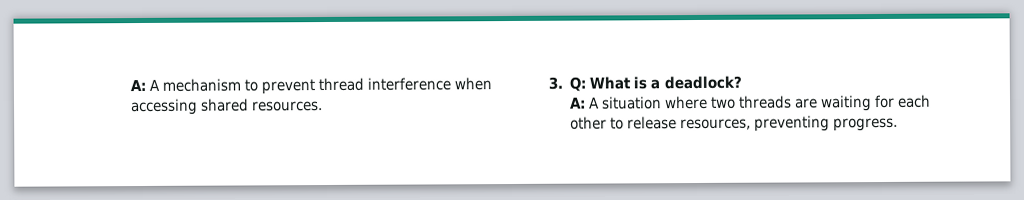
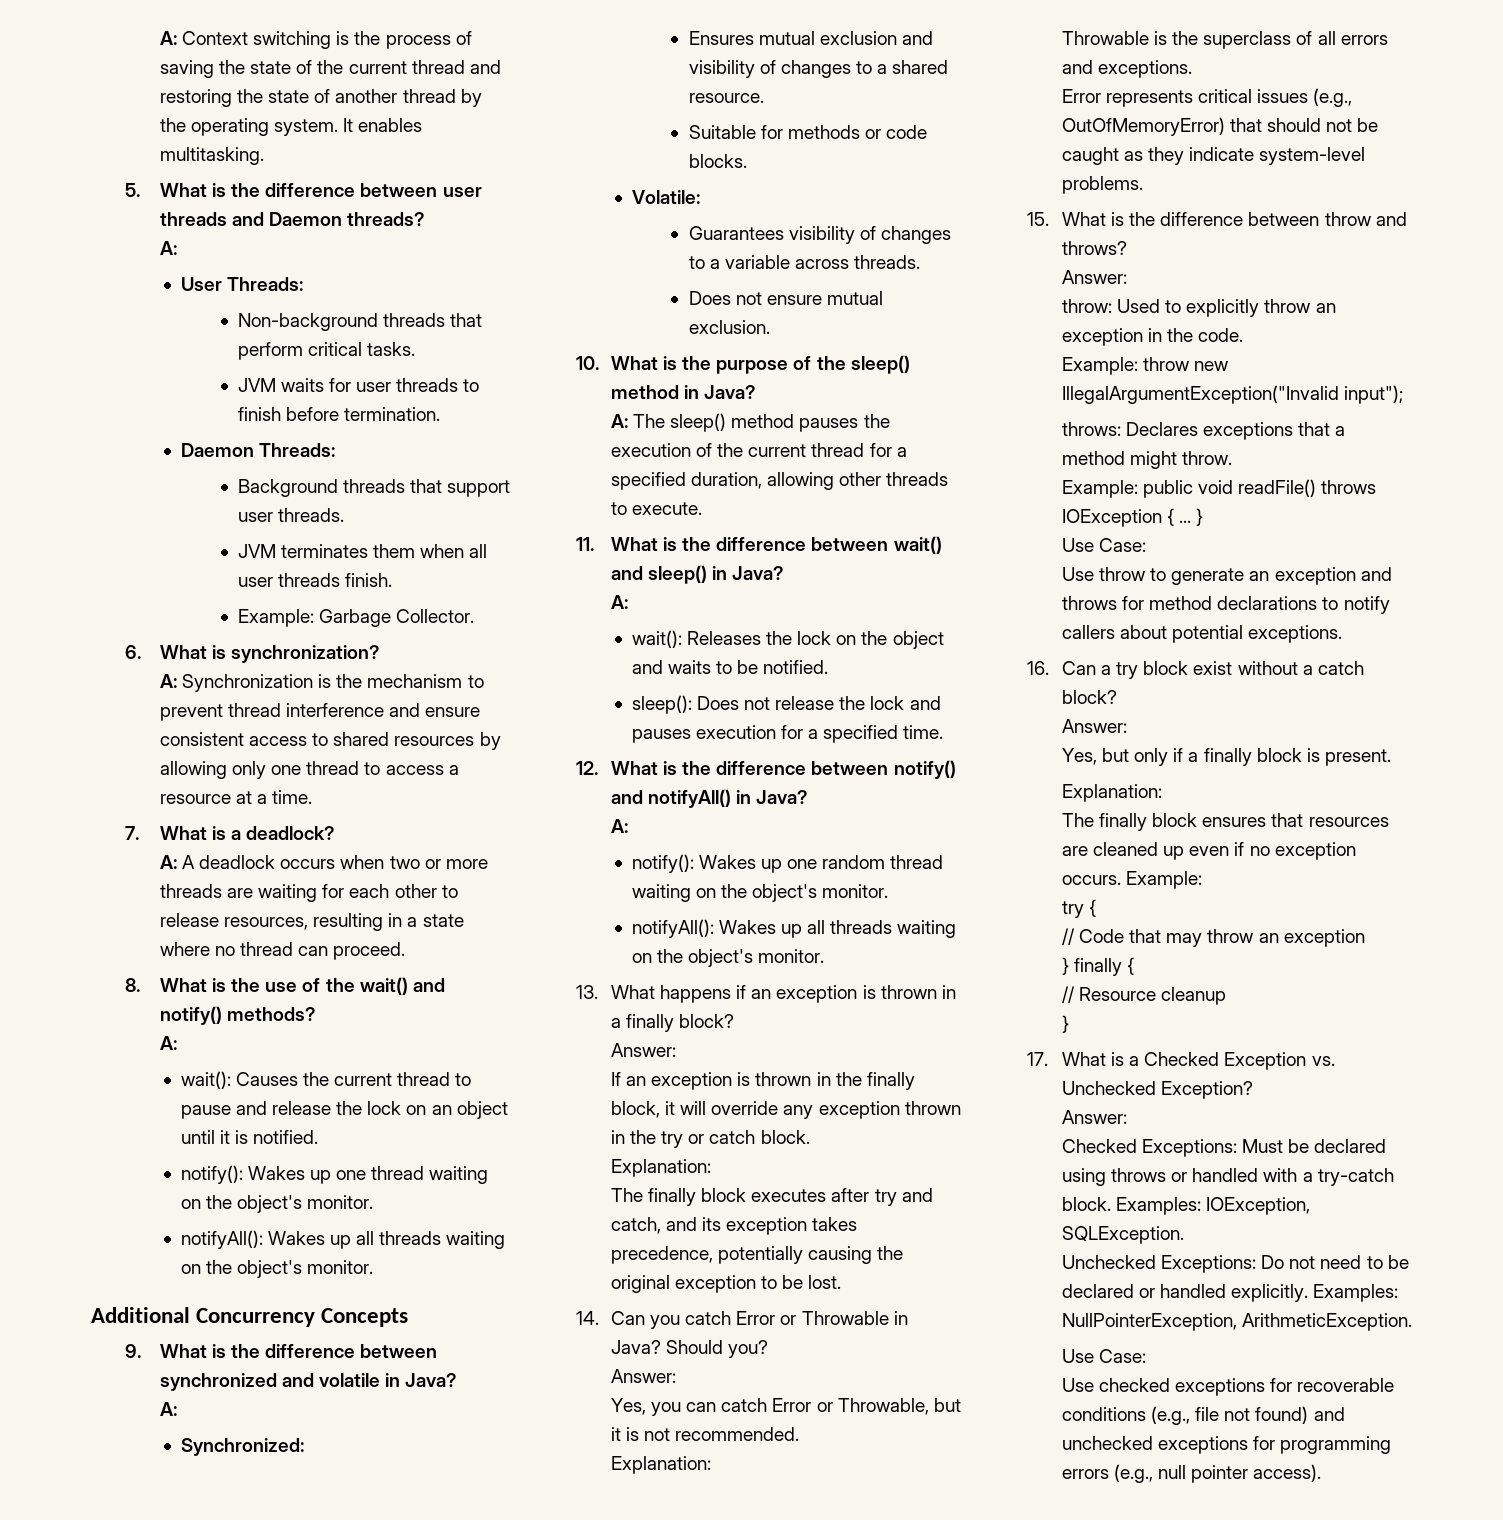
- A: A mechanism to prevent thread interference when accessing shared resources.
- 3. Q: What is a deadlock?
+ A: Context switching is the process of saving the state of the current thread and restoring the state of another thread by the operating system. It enables multitasking.
+ 5. What is the difference between user threads and Daemon threads?
+ A:
+ User Threads:
+ Non-background threads that perform critical tasks.
+ JVM waits for user threads to finish before termination.
+ Daemon Threads:
+ Background threads that support user threads.
+ JVM terminates them when all user threads finish.
+ Example: Garbage Collector.
+ 6. What is synchronization?
+ A: Synchronization is the mechanism to prevent thread interference and ensure consistent access to shared resources by allowing only one thread to access a resource at a time.
+ 7. What is a deadlock?
- A: A situation where two threads are waiting for each other to release resources, preventing progress.
+ A: A deadlock occurs when two or more threads are waiting for each other to release resources, resulting in a state where no thread can proceed.
+ 8. What is the use of the wait() and notify() methods?
+ A:
+ wait(): Causes the current thread to pause and release the lock on an object until it is notified.
+ notify(): Wakes up one thread waiting on the object's monitor.
+ notifyAll(): Wakes up all threads waiting on the object's monitor.
+ Additional Concurrency Concepts
+ 9. What is the difference between synchronized and volatile in Java?
+ A:
+ Synchronized:
+ Ensures mutual exclusion and visibility of changes to a shared resource.
+ Suitable for methods or code blocks.
+ Volatile:
+ Guarantees visibility of changes to a variable across threads.
+ Does not ensure mutual exclusion.
+ 10. What is the purpose of the sleep() method in Java?
+ A: The sleep() method pauses the execution of the current thread for a specified duration, allowing other threads to execute.
+ 11. What is the difference between wait() and sleep() in Java?
+ A:
+ wait(): Releases the lock on the object and waits to be notified.
+ sleep(): Does not release the lock and pauses execution for a specified time.
+ 12. What is the difference between notify() and notifyAll() in Java?
+ A:
+ notify(): Wakes up one random thread waiting on the object's monitor.
+ notifyAll(): Wakes up all threads waiting on the object's monitor.
+ 13. What happens if an exception is thrown in a finally block?
+ Answer:
+ If an exception is thrown in the finally block, it will override any exception thrown in the try or catch block.
+ Explanation:
+ The finally block executes after try and catch, and its exception takes precedence, potentially causing the original exception to be lost.
+ 14. Can you catch Error or Throwable in Java? Should you?
+ Answer:
+ Yes, you can catch Error or Throwable, but it is not recommended.
+ Explanation:
+ Throwable is the superclass of all errors and exceptions.
+ Error represents critical issues (e.g., OutOfMemoryError) that should not be caught as they indicate system-level problems.
+ 15. What is the difference between throw and throws?
+ Answer:
+ throw: Used to explicitly throw an exception in the code.
+ Example: throw new IllegalArgumentException("Invalid input");
+ throws: Declares exceptions that a method might throw.
+ Example: public void readFile() throws IOException { ... }
+ Use Case:
+ Use throw to generate an exception and throws for method declarations to notify callers about potential exceptions.
+ 16. Can a try block exist without a catch block?
+ Answer:
+ Yes, but only if a finally block is present.
+ Explanation:
+ The finally block ensures that resources are cleaned up even if no exception occurs. Example:
+ try {
+ // Code that may throw an exception
+ } finally {
+ // Resource cleanup
+ }
+ 17. What is a Checked Exception vs. Unchecked Exception?
+ Answer:
+ Checked Exceptions: Must be declared using throws or handled with a try-catch block. Examples: IOException, SQLException.
+ Unchecked Exceptions: Do not need to be declared or handled explicitly. Examples: NullPointerException, ArithmeticException.
+ Use Case:
+ Use checked exceptions for recoverable conditions (e.g., file not found) and unchecked exceptions for programming errors (e.g., null pointer access).

